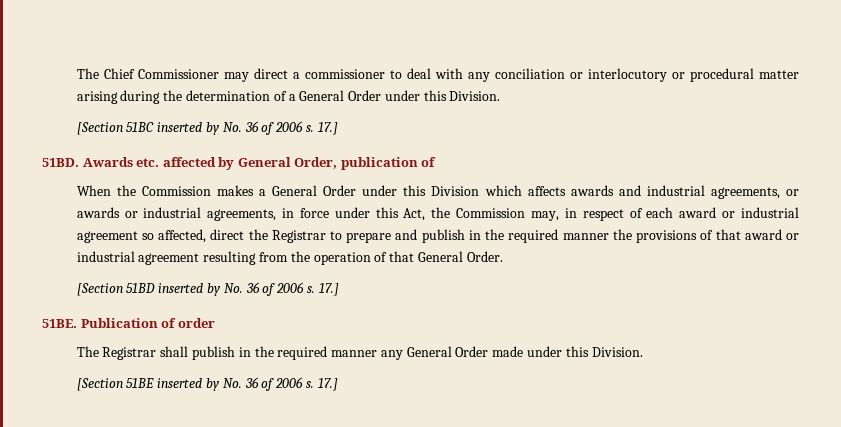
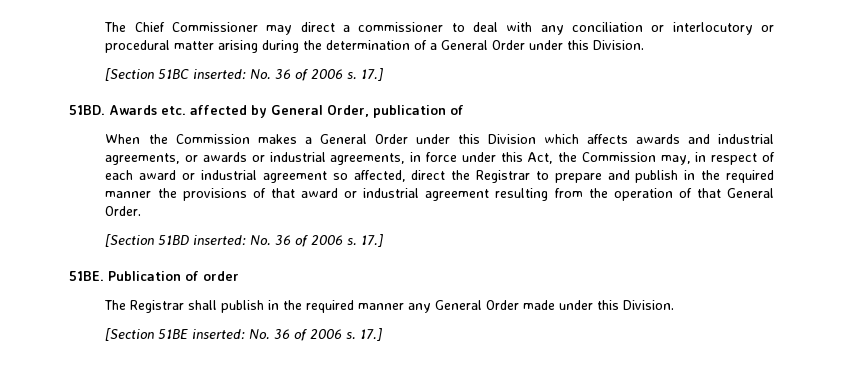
- [Section 51BC inserted by No. 36 of 2006 s.
+ [Section 51BC inserted: No. 36 of 2006 s.
- [Section 51BD inserted by No. 36 of 2006 s.
+ [Section 51BD inserted: No. 36 of 2006 s.
- [Section 51BE inserted by No. 36 of 2006 s.
+ [Section 51BE inserted: No. 36 of 2006 s.

